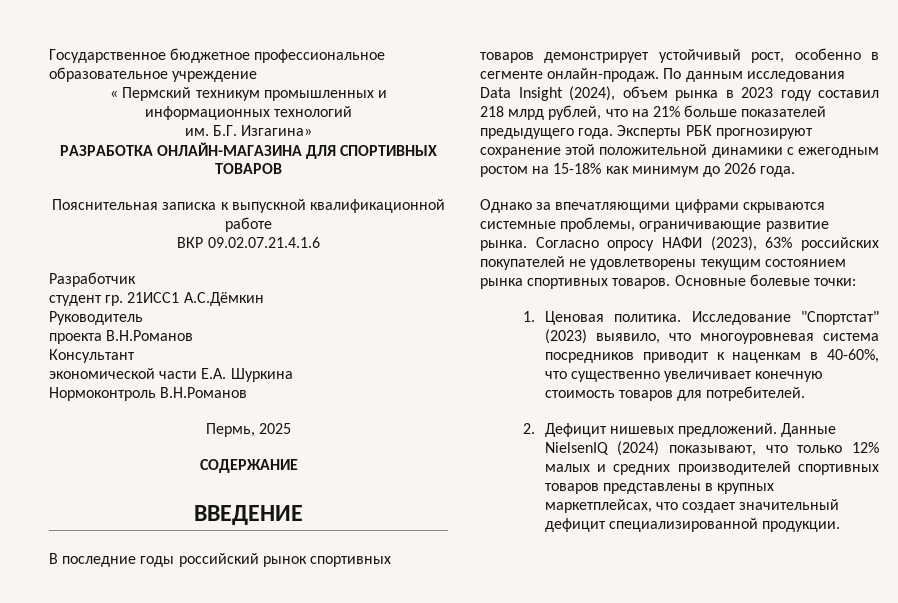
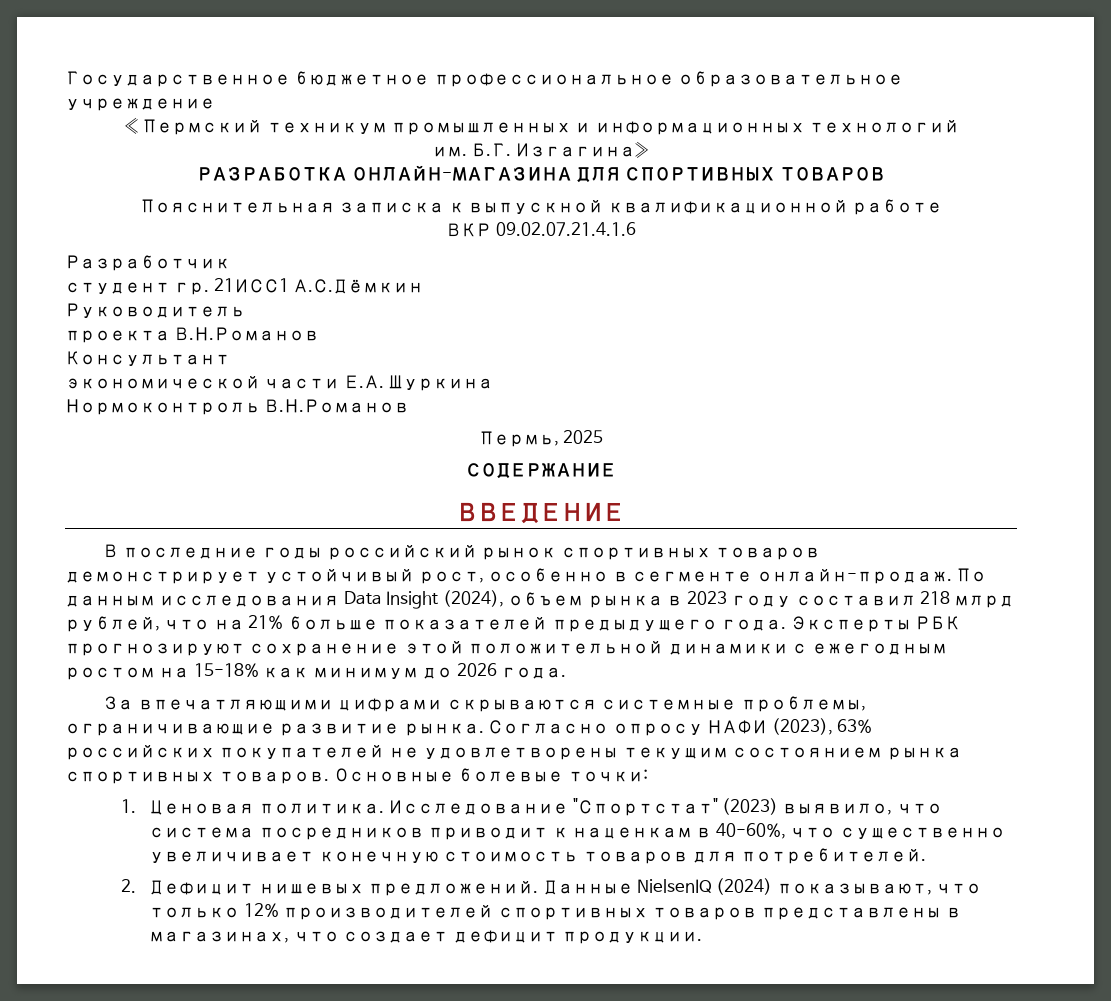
- Однако за впечатляющими цифрами скрываются системные проблемы, ограничивающие развитие рынка.
+ За впечатляющими цифрами скрываются системные проблемы, ограничивающие развитие рынка.
- Исследование "Спортстат" (2023) выявило, что многоуровневая система посредников приводит к наценкам в 40-60%, что существенно увеличивает конечную стоимость товаров для потребителей.
+ Исследование "Спортстат" (2023) выявило, что система посредников приводит к наценкам в 40-60%, что существенно увеличивает конечную стоимость товаров для потребителей.
- Данные NielsenIQ (2024) показывают, что только 12% малых и средних производителей спортивных товаров представлены в крупных маркетплейсах, что создает значительный дефицит специализированной продукции.
+ Данные NielsenIQ (2024) показывают, что только 12% производителей спортивных товаров представлены в магазинах, что создает дефицит продукции.

